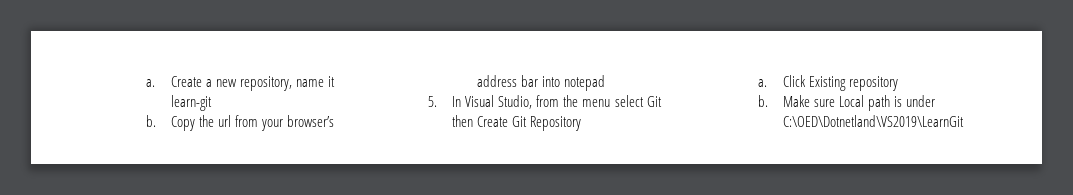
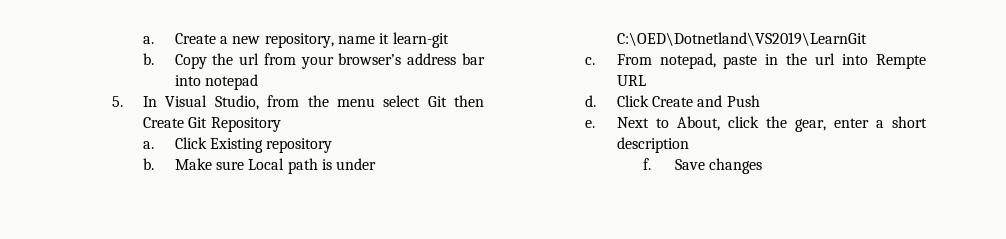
+ c. From notepad, paste in the url into Rempte URL
+ d. Click Create and Push
+ e. Next to About, click the gear, enter a short description
+ f. Save changes

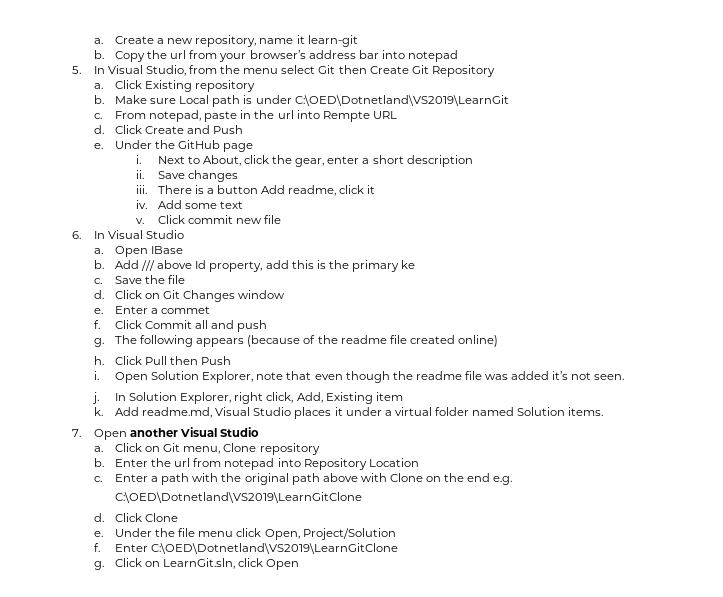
+ Under the GitHub page
+ i.
- f.
+ ii.
+ iii. There is a button Add readme, click it
+ iv. Add some text
+ v. Click commit new file
+ 6. In Visual Studio
+ a. Open IBase
+ b. Add /// above Id property, add this is the primary ke
+ c. Save the file
+ d. Click on Git Changes window
+ e. Enter a commet
+ f. Click Commit all and push
+ g. The following appears (because of the readme file created online)
+ h. Click Pull then Push
+ i. Open Solution Explorer, note that even though the readme file was added it’s not seen.
+ j. In Solution Explorer, right click, Add, Existing item
+ k. Add readme.md, Visual Studio places it under a virtual folder named Solution items.
+ 7. Open another Visual Studio
+ a. Click on Git menu, Clone repository
+ b. Enter the url from notepad into Repository Location
+ c. Enter a path with the original path above with Clone on the end e.g.
+ C:\OED\Dotnetland\VS2019\LearnGitClone
+ d. Click Clone
+ e. Under the file menu click Open, Project/Solution
+ f. Enter C:\OED\Dotnetland\VS2019\LearnGitClone
+ g. Click on LearnGit.sln, click Open

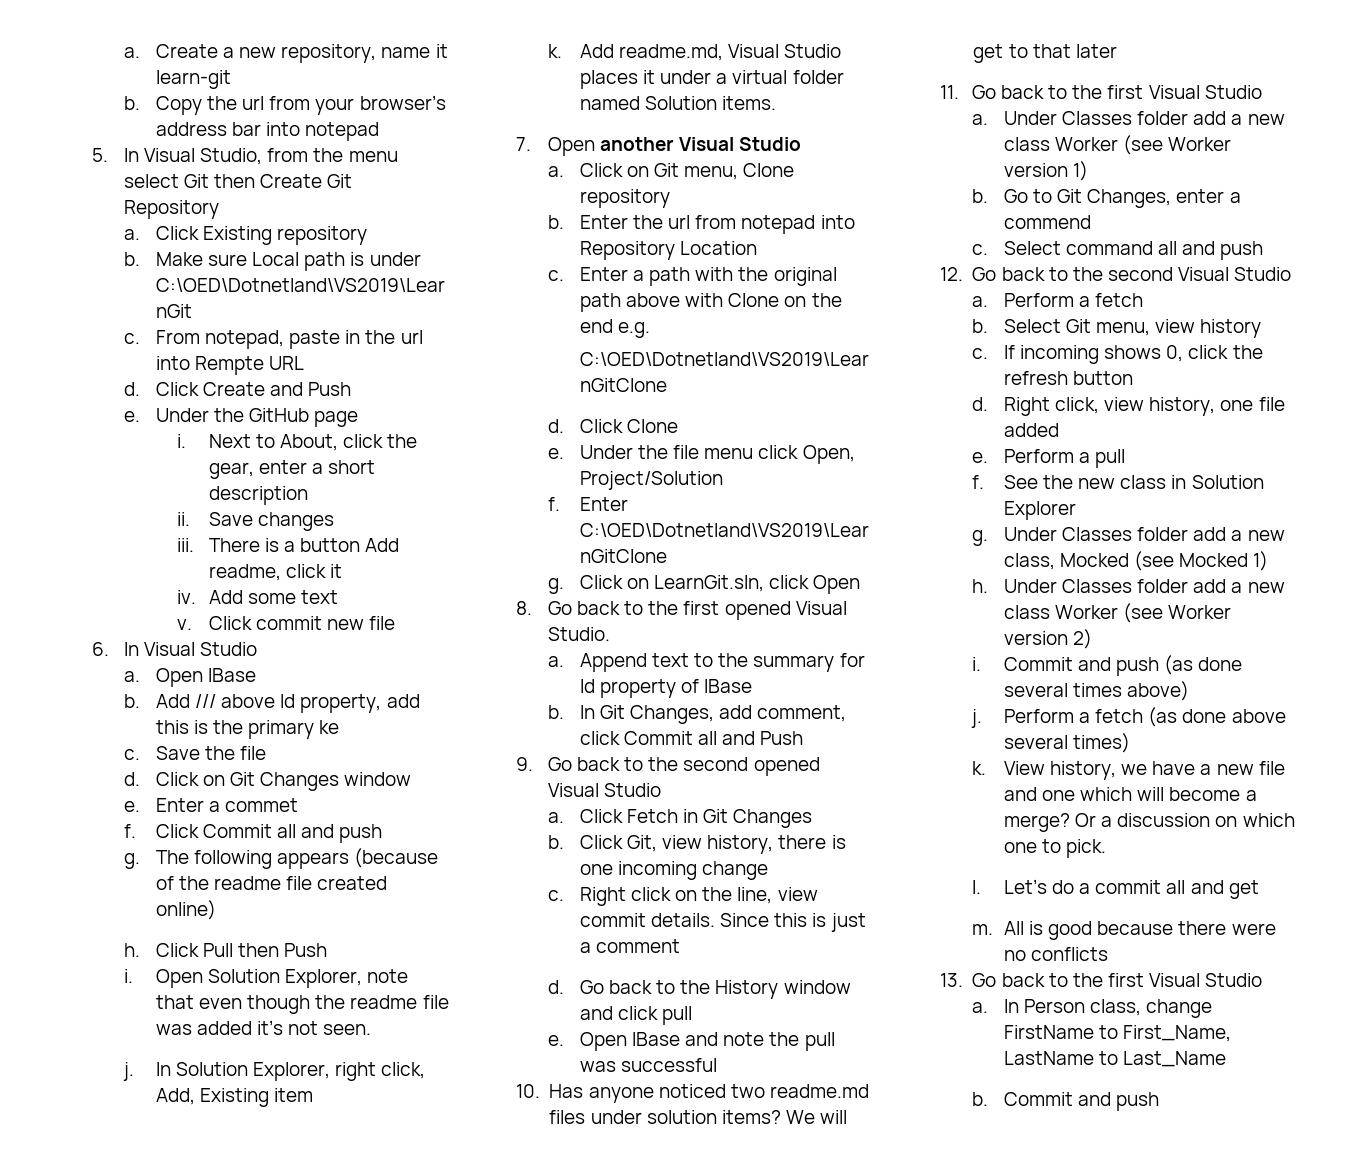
+ 8. Go back to the first opened Visual Studio.
+ a. Append text to the summary for Id property of IBase
+ b. In Git Changes, add comment, click Commit all and Push
+ 9. Go back to the second opened Visual Studio
+ a. Click Fetch in Git Changes
+ b. Click Git, view history, there is one incoming change
+ c. Right click on the line, view commit details. Since this is just a comment
+ d. Go back to the History window and click pull
+ e. Open IBase and note the pull was successful
+ 10. Has anyone noticed two readme.md files under solution items? We will get to that later
+ 11. Go back to the first Visual Studio
+ a. Under Classes folder add a new class Worker (see Worker version 1)
+ b. Go to Git Changes, enter a commend
+ c. Select command all and push
+ 12. Go back to the second Visual Studio
+ a. Perform a fetch
+ b. Select Git menu, view history
+ c. If incoming shows 0, click the refresh button
+ d. Right click, view history, one file added
+ e. Perform a pull
+ f. See the new class in Solution Explorer
+ g. Under Classes folder add a new class, Mocked (see Mocked 1)
+ h. Under Classes folder add a new class Worker (see Worker version 2)
+ i. Commit and push (as done several times above)
+ j. Perform a fetch (as done above several times)
+ k. View history, we have a new file and one which will become a merge? Or a discussion on which one to pick.
+ l. Let’s do a commit all and get
+ m. All is good because there were no conflicts
+ 13. Go back to the first Visual Studio
+ a. In Person class, change FirstName to First_Name, LastName to Last_Name
+ b. Commit and push

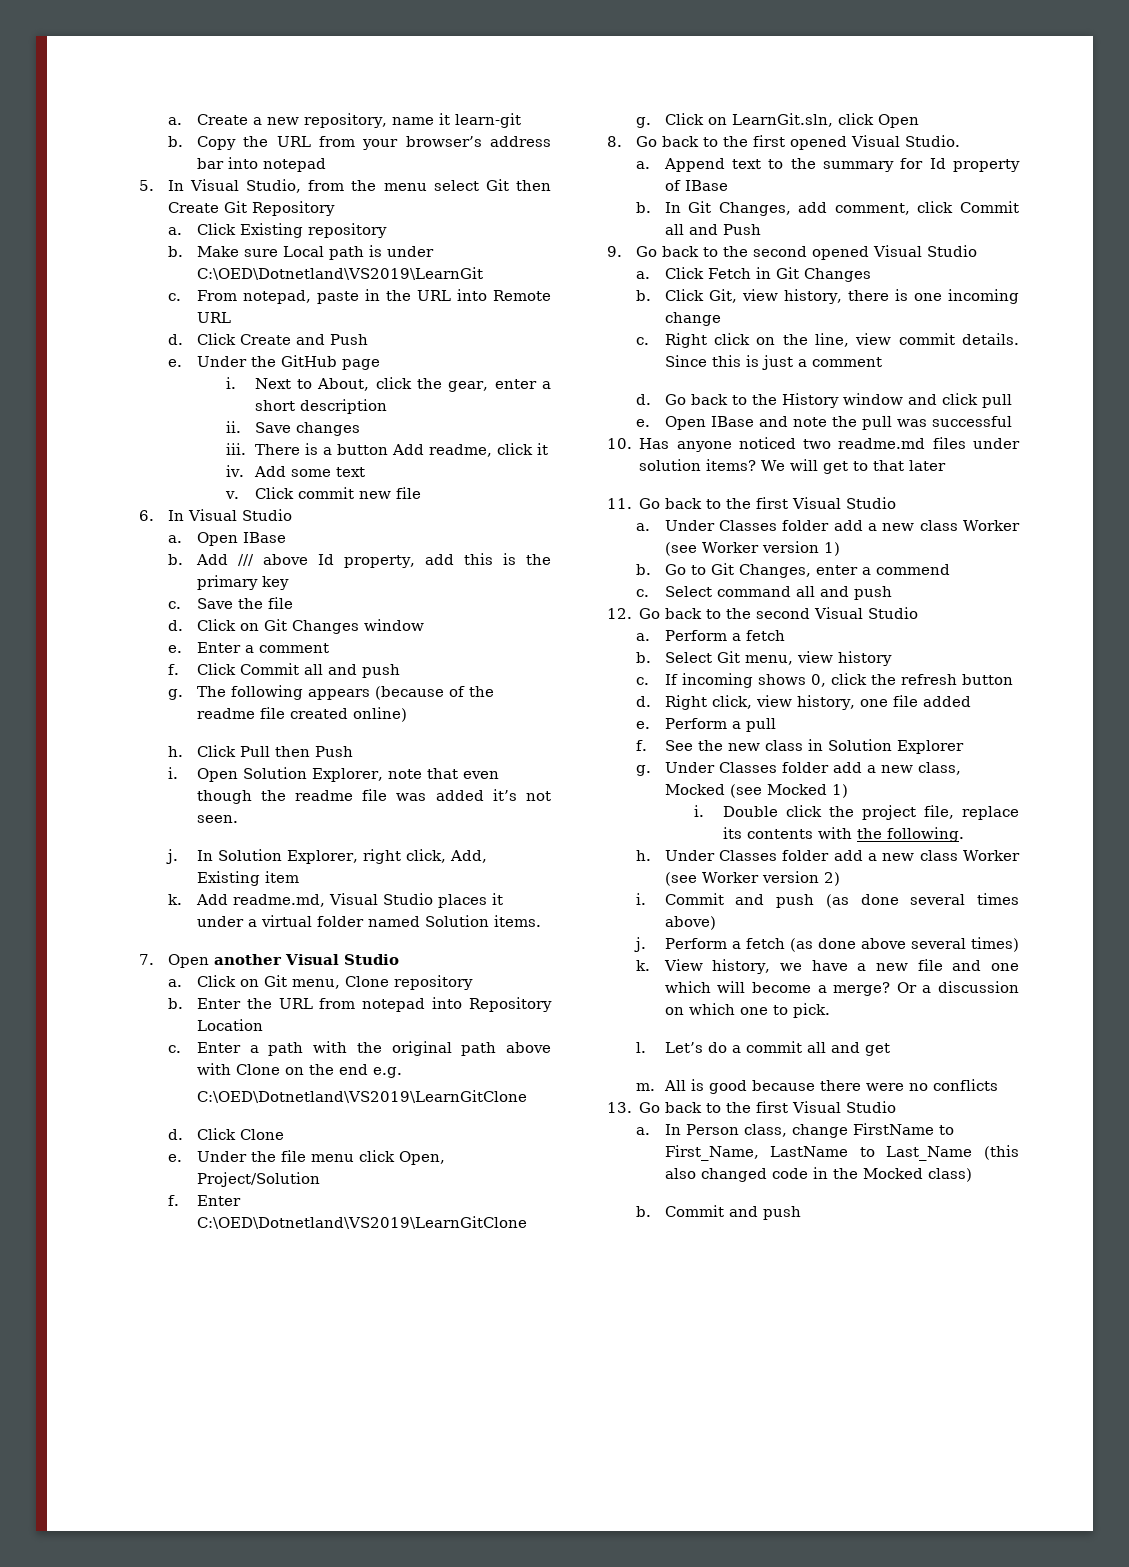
- Copy the url from your browser’s address bar into notepad
+ Copy the URL from your browser’s address bar into notepad
- From notepad, paste in the url into Rempte URL
+ From notepad, paste in the URL into Remote URL
- Add /// above Id property, add this is the primary ke
+ Add /// above Id property, add this is the primary key
- Enter a commet
+ Enter a comment
- Enter the url from notepad into Repository Location
+ Enter the URL from notepad into Repository Location
+ i. Double click the project file, replace its contents with the following.
- In Person class, change FirstName to First_Name, LastName to Last_Name
+ In Person class, change FirstName to First_Name, LastName to Last_Name (this also changed code in the Mocked class)

